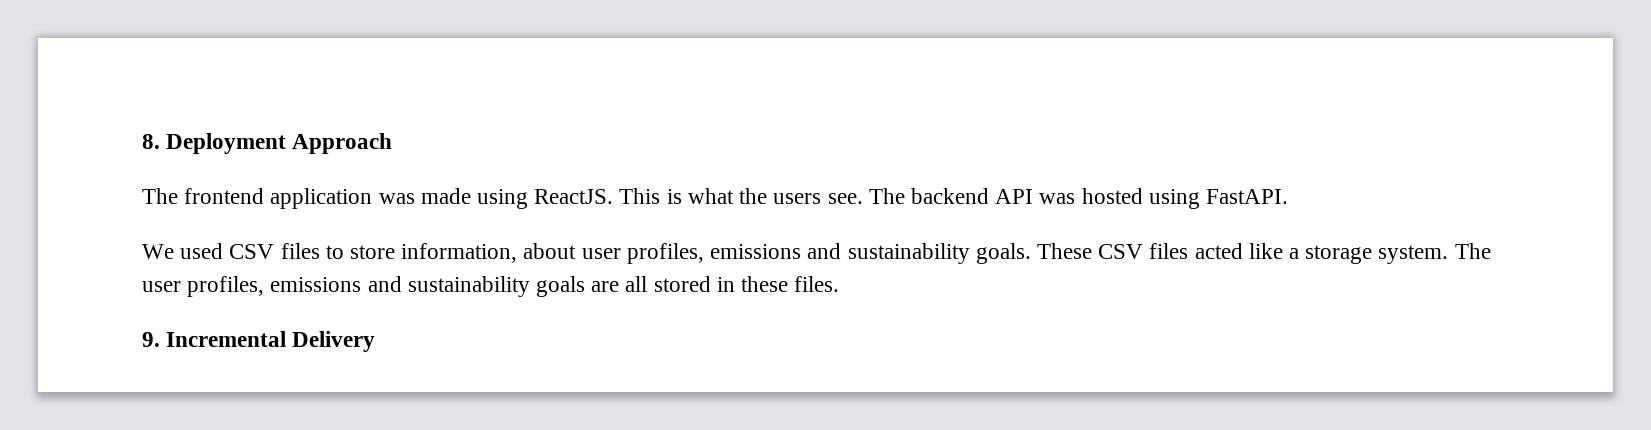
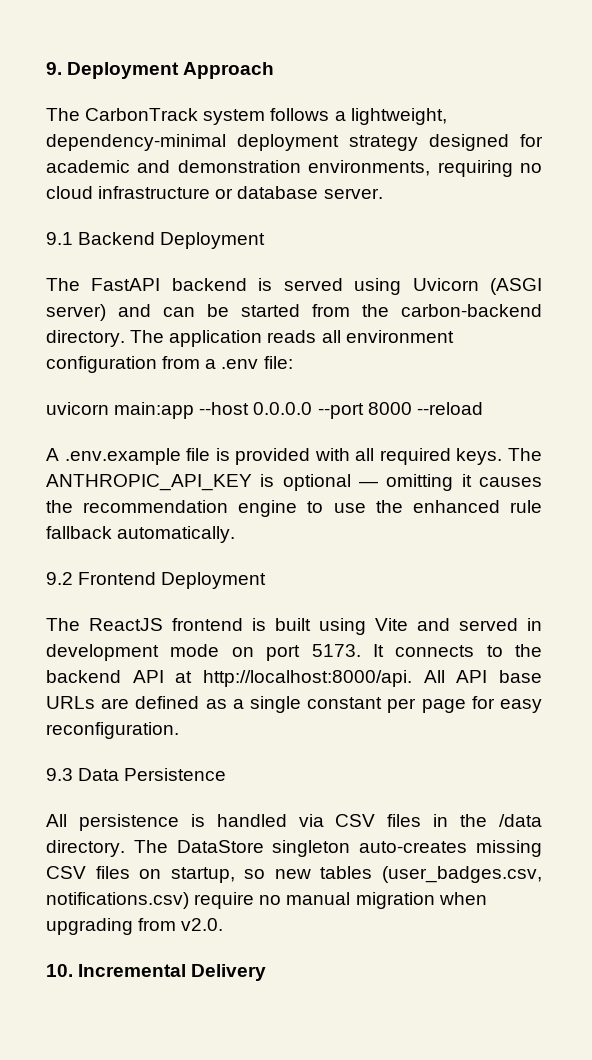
- 8. Deployment Approach
+ 9. Deployment Approach
- The frontend application was made using ReactJS. This is what the users see. The backend API was hosted using FastAPI.
- We used CSV files to store information, about user profiles, emissions and sustainability goals. These CSV files acted like a storage system. The user profiles, emissions and sustainability goals are all stored in these files.
- 9. Incremental Delivery
+ The CarbonTrack system follows a lightweight, dependency-minimal deployment strategy designed for academic and demonstration environments, requiring no cloud infrastructure or database server.
+ 9.1 Backend Deployment
+ The FastAPI backend is served using Uvicorn (ASGI server) and can be started from the carbon-backend directory. The application reads all environment configuration from a .env file:
+ uvicorn main:app --host 0.0.0.0 --port 8000 --reload
+ A .env.example file is provided with all required keys. The ANTHROPIC_API_KEY is optional — omitting it causes the recommendation engine to use the enhanced rule fallback automatically.
+ 9.2 Frontend Deployment
+ The ReactJS frontend is built using Vite and served in development mode on port 5173. It connects to the backend API at http://localhost:8000/api. All API base URLs are defined as a single constant per page for easy reconfiguration.
+ 9.3 Data Persistence
+ All persistence is handled via CSV files in the /data directory. The DataStore singleton auto-creates missing CSV files on startup, so new tables (user_badges.csv, notifications.csv) require no manual migration when upgrading from v2.0.
+ 10. Incremental Delivery

